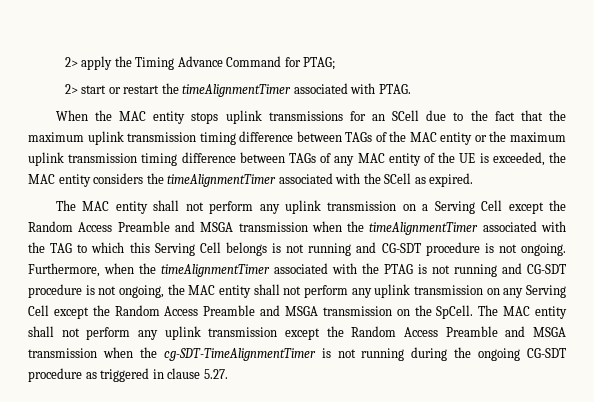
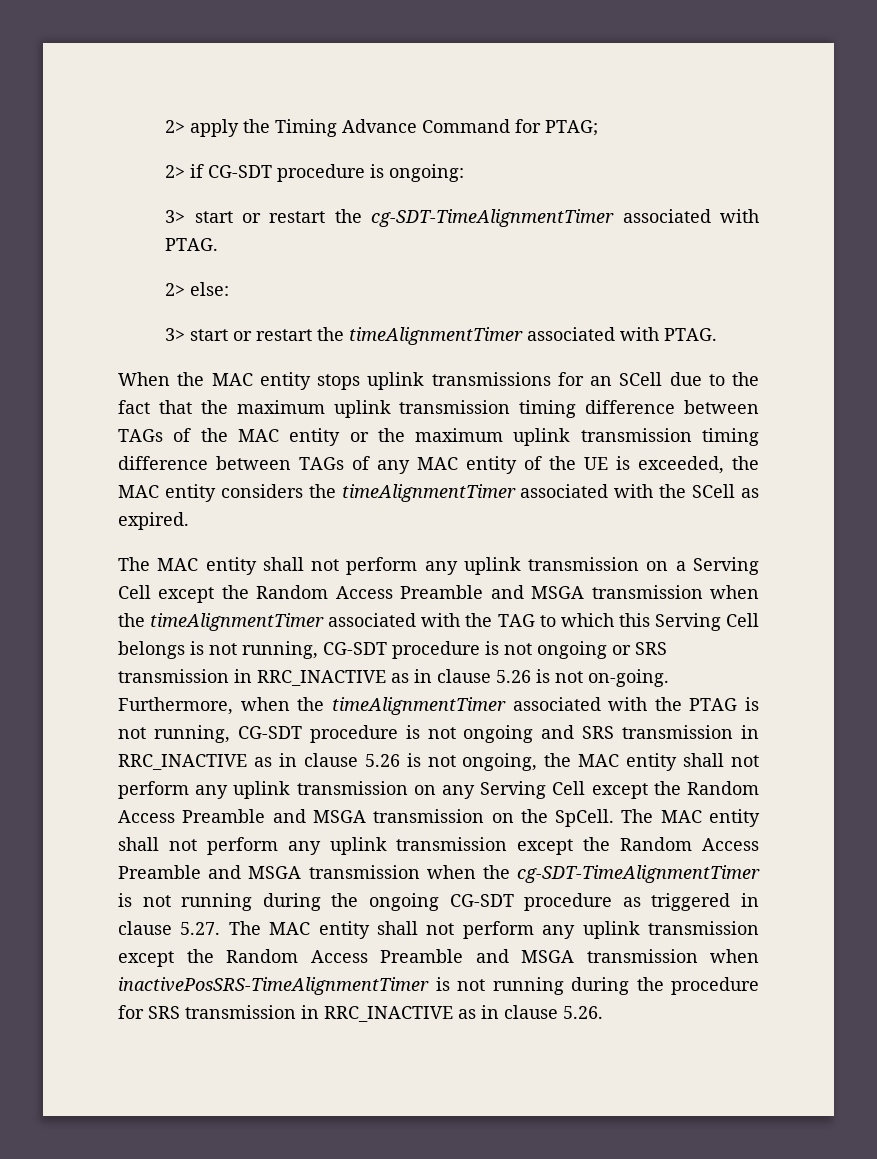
- 2> start or restart the timeAlignmentTimer associated with PTAG.
+ 2> if CG-SDT procedure is ongoing:
+ 3> start or restart the cg-SDT-TimeAlignmentTimer associated with PTAG.
+ 2> else:
+ 3> start or restart the timeAlignmentTimer associated with PTAG.
- The MAC entity shall not perform any uplink transmission on a Serving Cell except the Random Access Preamble and MSGA transmission when the timeAlignmentTimer associated with the TAG to which this Serving Cell belongs is not running and CG-SDT procedure is not ongoing.
+ The MAC entity shall not perform any uplink transmission on a Serving Cell except the Random Access Preamble and MSGA transmission when the timeAlignmentTimer associated with the TAG to which this Serving Cell belongs is not running, CG-SDT procedure is not ongoing or SRS transmission in RRC_INACTIVE as in clause 5.26 is not on-going.
- Furthermore, when the timeAlignmentTimer associated with the PTAG is not running and CG-SDT procedure is not ongoing, the MAC entity shall not perform any uplink transmission on any Serving Cell except the Random Access Preamble and MSGA transmission on the SpCell.
+ Furthermore, when the timeAlignmentTimer associated with the PTAG is not running, CG-SDT procedure is not ongoing and SRS transmission in RRC_INACTIVE as in clause 5.26 is not ongoing, the MAC entity shall not perform any uplink transmission on any Serving Cell except the Random Access Preamble and MSGA transmission on the SpCell.
- The MAC entity shall not perform any uplink transmission except the Random Access Preamble and MSGA transmission when the cg-SDT-TimeAlignmentTimer is not running during the ongoing CG-SDT procedure as triggered in clause 5.27.
+ The MAC entity shall not perform any uplink transmission except the Random Access Preamble and MSGA transmission when the cg-SDT-TimeAlignmentTimer is not running during the ongoing CG-SDT procedure as triggered in clause 5.27. The MAC entity shall not perform any uplink transmission except the Random Access Preamble and MSGA transmission when inactivePosSRS-TimeAlignmentTimer is not running during the procedure for SRS transmission in RRC_INACTIVE as in clause 5.26.

